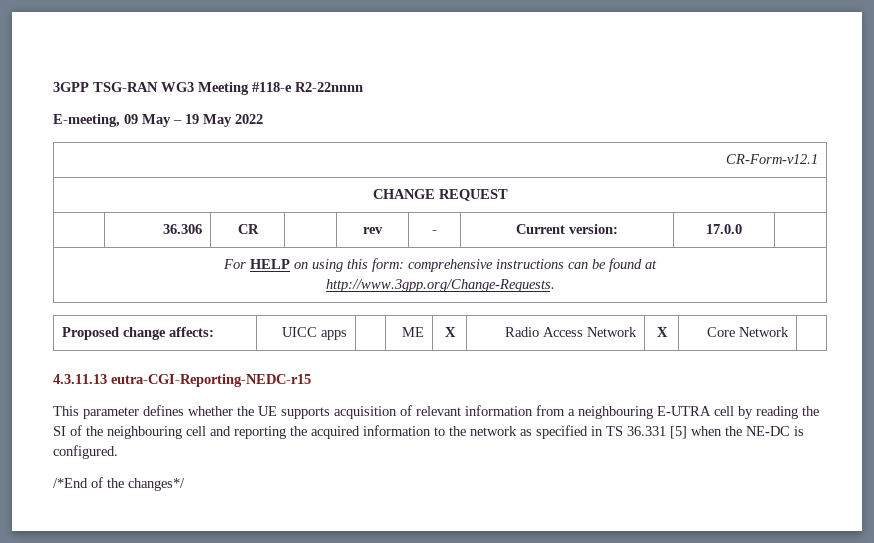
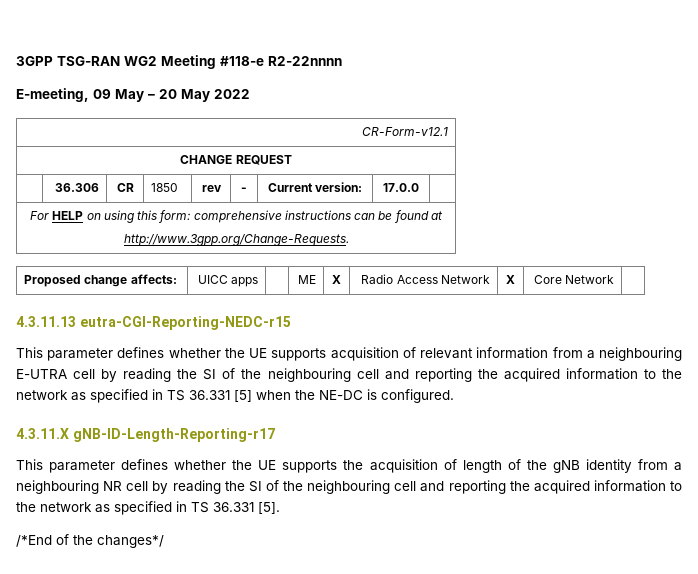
- 3GPP TSG-RAN WG3 Meeting #118-e R2-22nnnn
+ 3GPP TSG-RAN WG2 Meeting #118-e R2-22nnnn
- E-meeting, 09 May – 19 May 2022
+ E-meeting, 09 May – 20 May 2022
- | 36.306 | CR | | rev | - | Current version: | 17.0.0 |
+ | 36.306 | CR | 1850 | rev | - | Current version: | 17.0.0 |
+ 4.3.11.X gNB-ID-Length-Reporting-r17
+ This parameter defines whether the UE supports the acquisition of length of the gNB identity from a neighbouring NR cell by reading the SI of the neighbouring cell and reporting the acquired information to the network as specified in TS 36.331 [5].

